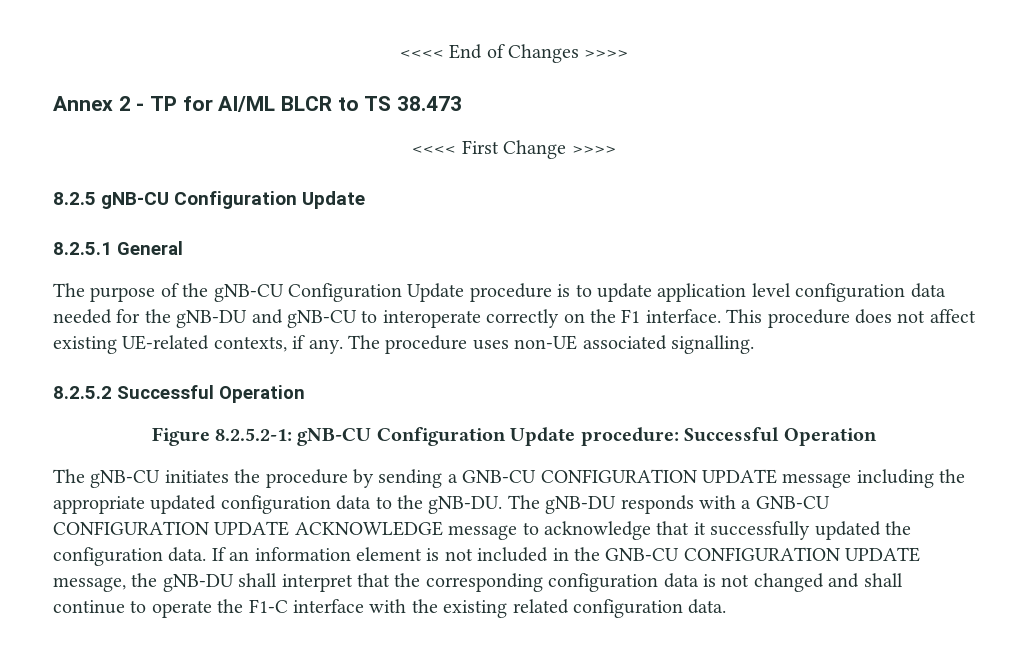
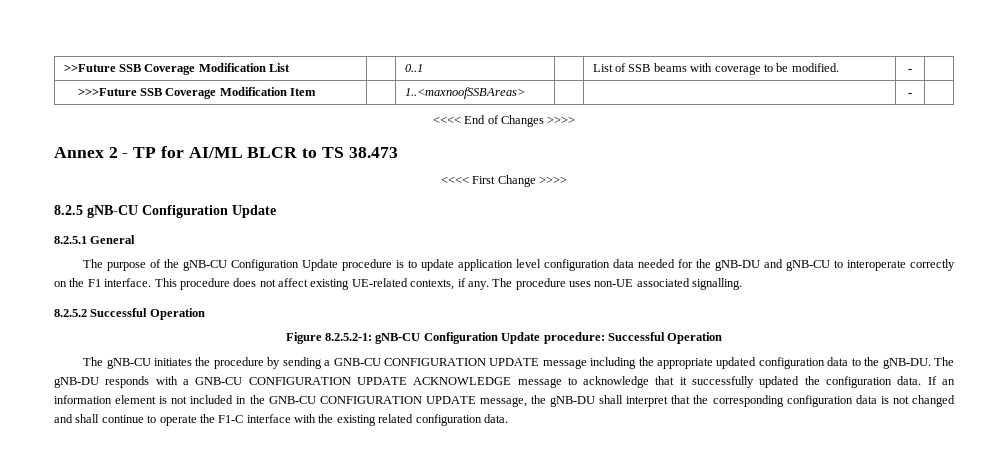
+ >>Future SSB Coverage Modification List | | 0..1 | | List of SSB beams with coverage to be modified. | - |
+ >>>Future SSB Coverage Modification Item | | 1..<maxnoofSSBAreas> | | | - |

